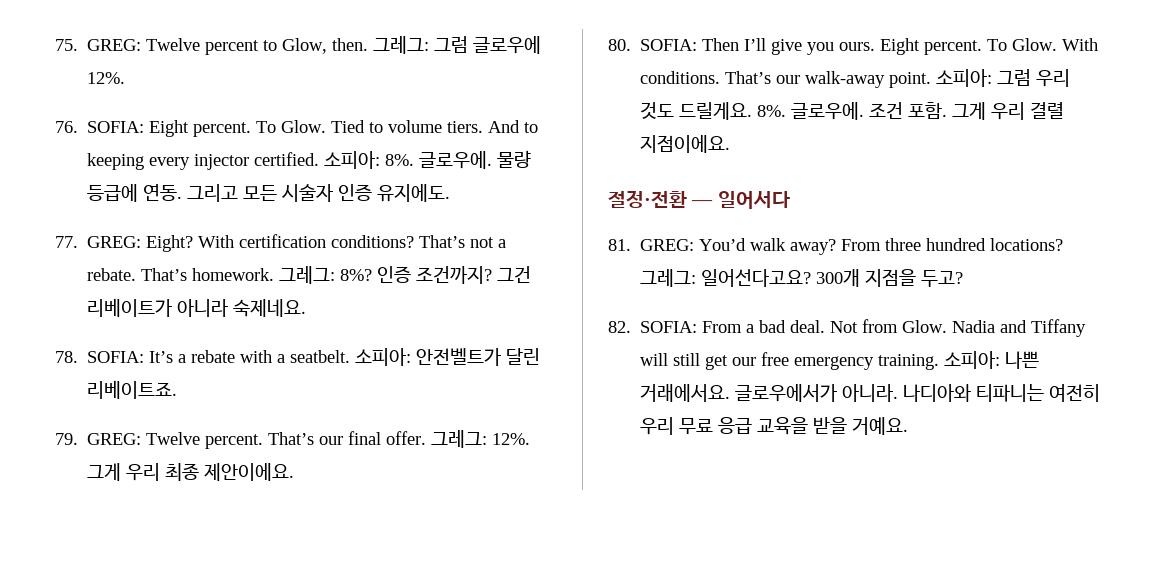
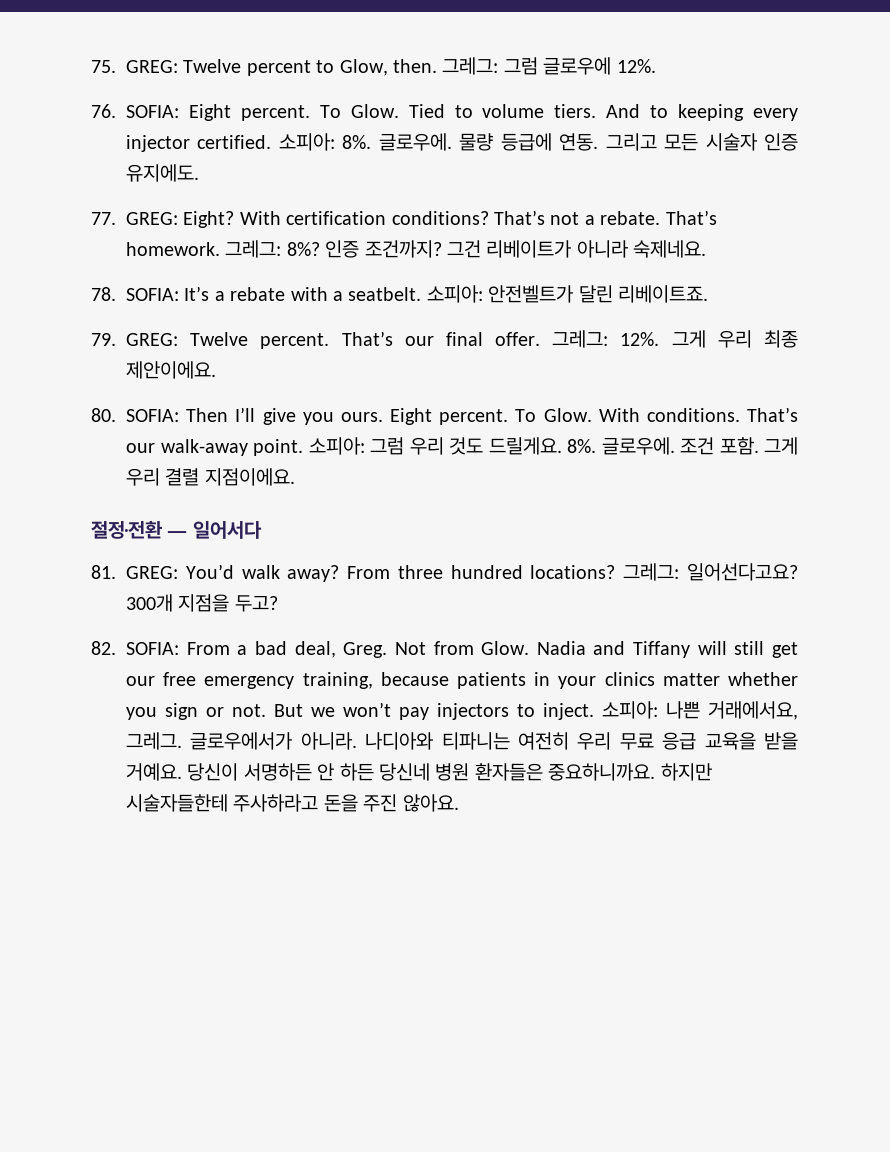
- 82. SOFIA: From a bad deal.
+ 82. SOFIA: From a bad deal, Greg.
- Nadia and Tiffany will still get our free emergency training. 소피아: 나쁜 거래에서요.
+ Nadia and Tiffany will still get our free emergency training, because patients in your clinics matter whether you sign or not. But we won’t pay injectors to inject. 소피아: 나쁜 거래에서요, 그레그.
+ 당신이 서명하든 안 하든 당신네 병원 환자들은 중요하니까요. 하지만 시술자들한테 주사하라고 돈을 주진 않아요.

